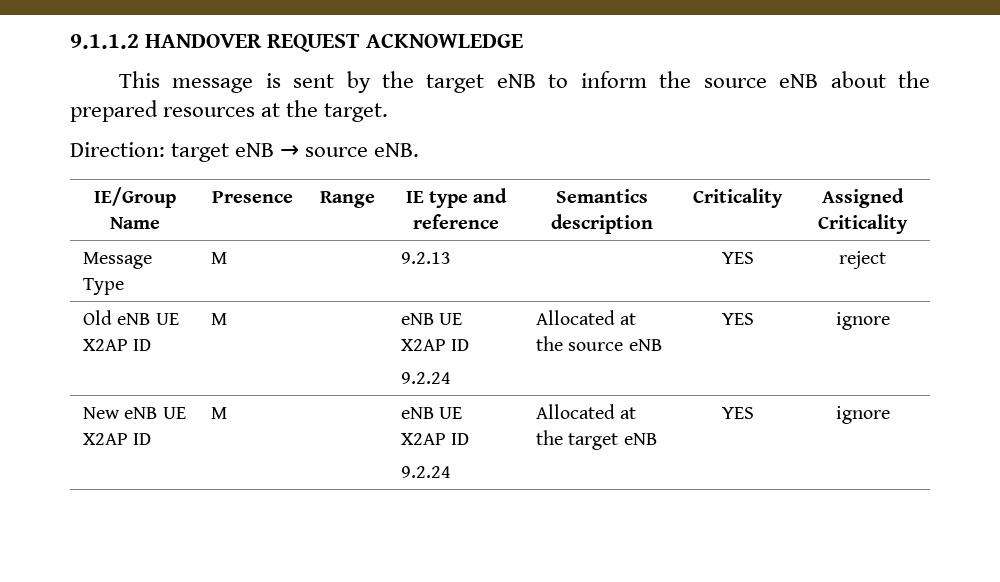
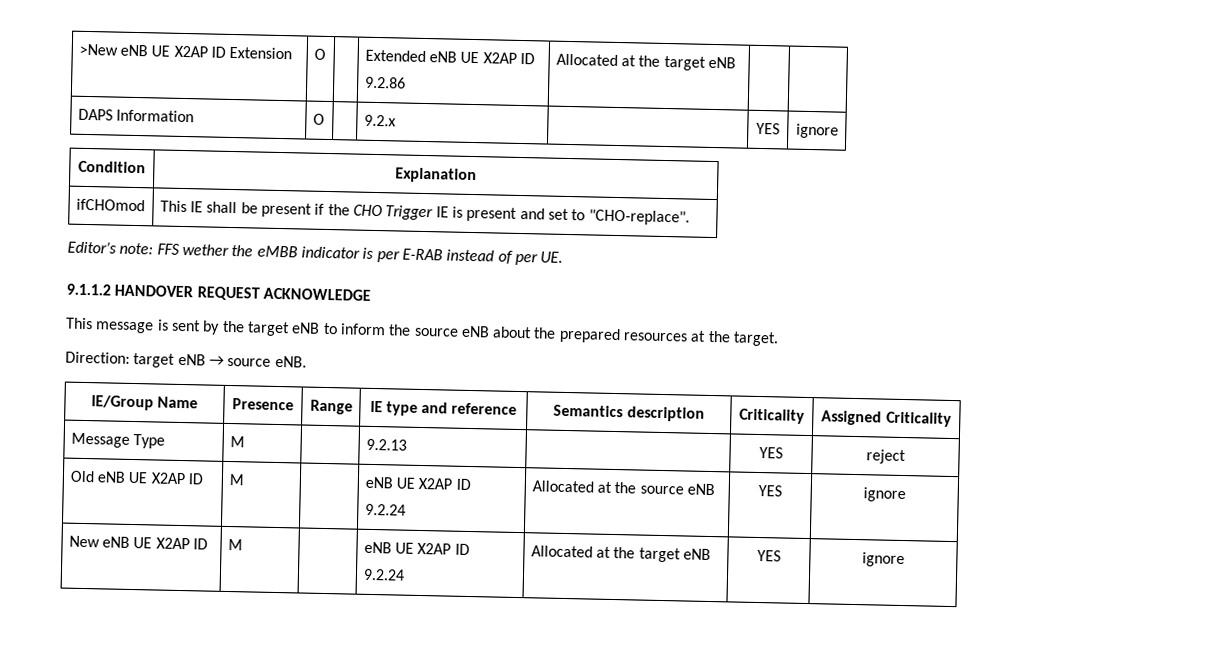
+ >New eNB UE X2AP ID Extension | O | | Extended eNB UE X2AP ID
+ 9.2.86 | Allocated at the target eNB | |
+ DAPS Information | O | | 9.2.x | | YES | ignore
+ Condition | Explanation
+ ifCHOmod | This IE shall be present if the CHO Trigger IE is present and set to "CHO-replace".
+ Editor’s note: FFS wether the eMBB indicator is per E-RAB instead of per UE.

